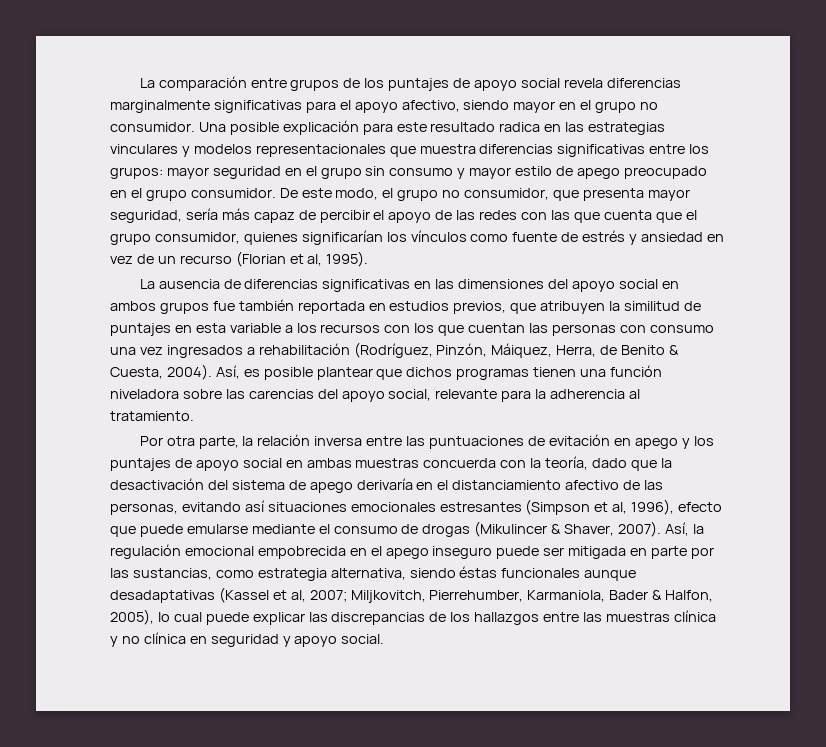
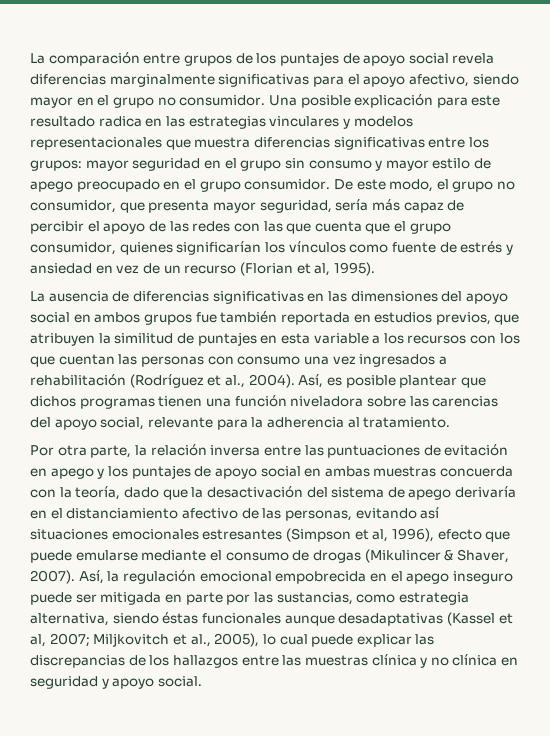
- La ausencia de diferencias significativas en las dimensiones del apoyo social en ambos grupos fue también reportada en estudios previos, que atribuyen la similitud de puntajes en esta variable a los recursos con los que cuentan las personas con consumo una vez ingresados a rehabilitación (Rodríguez, Pinzón, Máiquez, Herra, de Benito & Cuesta, 2004).
+ La ausencia de diferencias significativas en las dimensiones del apoyo social en ambos grupos fue también reportada en estudios previos, que atribuyen la similitud de puntajes en esta variable a los recursos con los que cuentan las personas con consumo una vez ingresados a rehabilitación (Rodríguez et al., 2004).
- Así, la regulación emocional empobrecida en el apego inseguro puede ser mitigada en parte por las sustancias, como estrategia alternativa, siendo éstas funcionales aunque desadaptativas (Kassel et al, 2007; Miljkovitch, Pierrehumber, Karmaniola, Bader & Halfon, 2005), lo cual puede explicar las discrepancias de los hallazgos entre las muestras clínica y no clínica en seguridad y apoyo social.
+ Así, la regulación emocional empobrecida en el apego inseguro puede ser mitigada en parte por las sustancias, como estrategia alternativa, siendo éstas funcionales aunque desadaptativas (Kassel et al, 2007; Miljkovitch et al., 2005), lo cual puede explicar las discrepancias de los hallazgos entre las muestras clínica y no clínica en seguridad y apoyo social.

